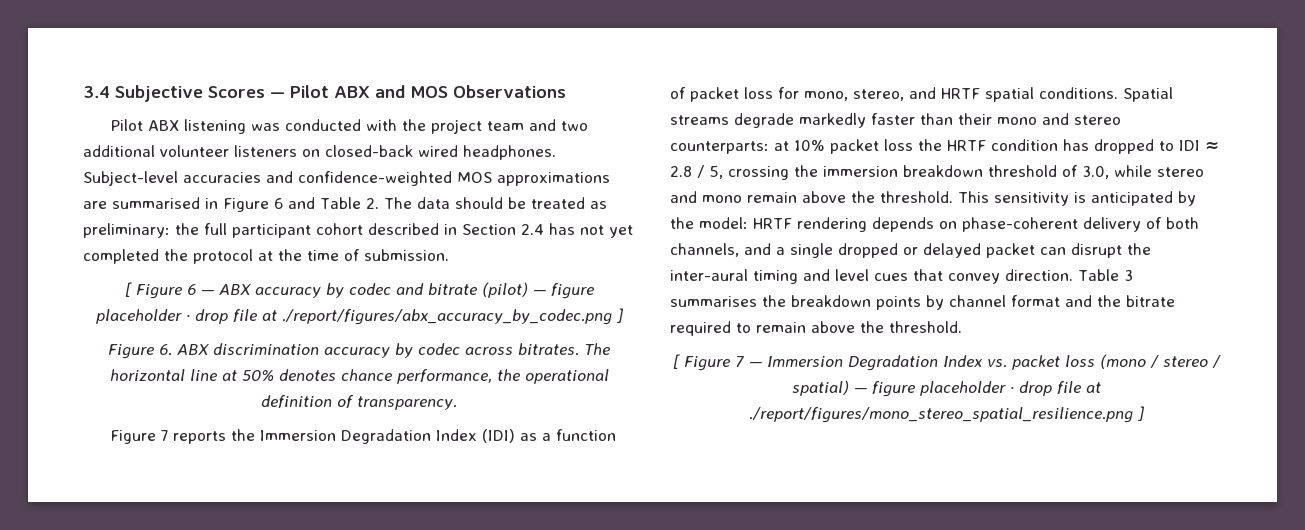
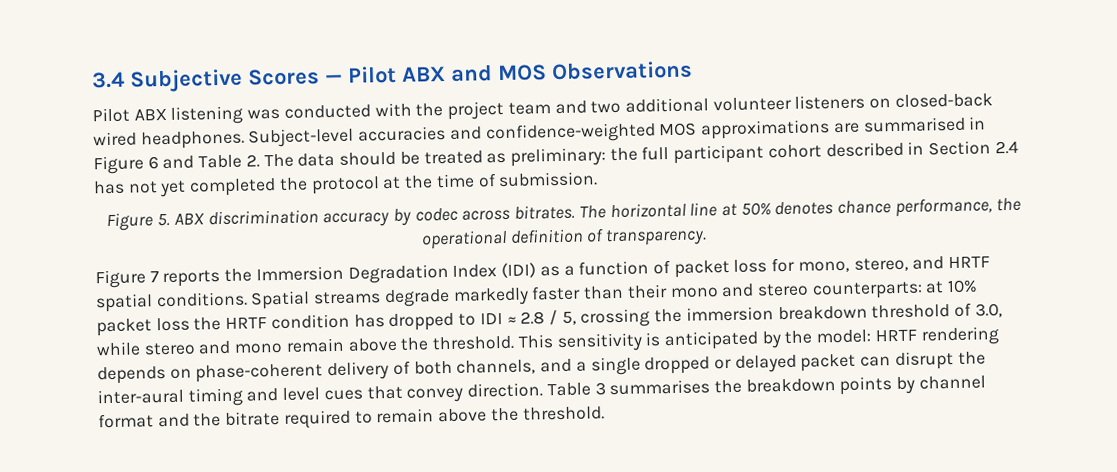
- [ Figure 6 — ABX accuracy by codec and bitrate (pilot) — figure placeholder · drop file at ./report/figures/abx_accuracy_by_codec.png ]
- Figure 6. ABX discrimination accuracy by codec across bitrates.
+ Figure 5. ABX discrimination accuracy by codec across bitrates.
- [ Figure 7 — Immersion Degradation Index vs. packet loss (mono / stereo / spatial) — figure placeholder · drop file at ./report/figures/mono_stereo_spatial_resilience.png ]

